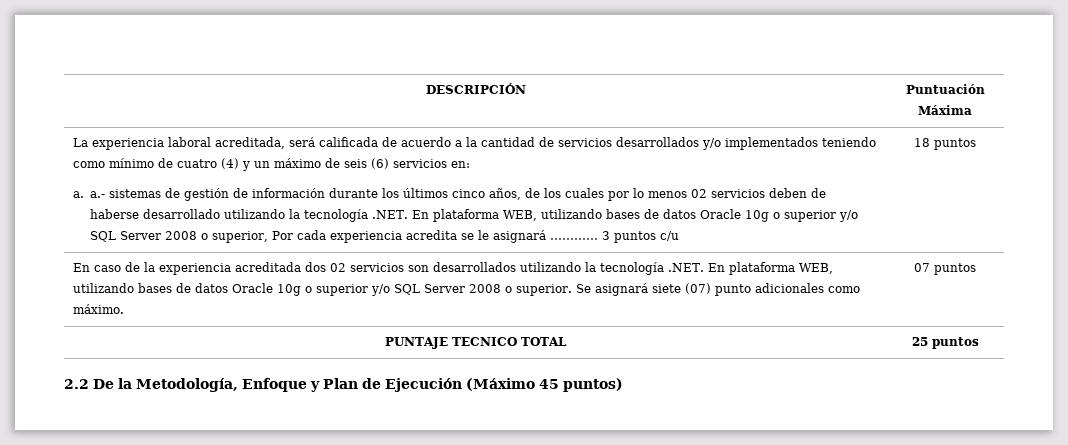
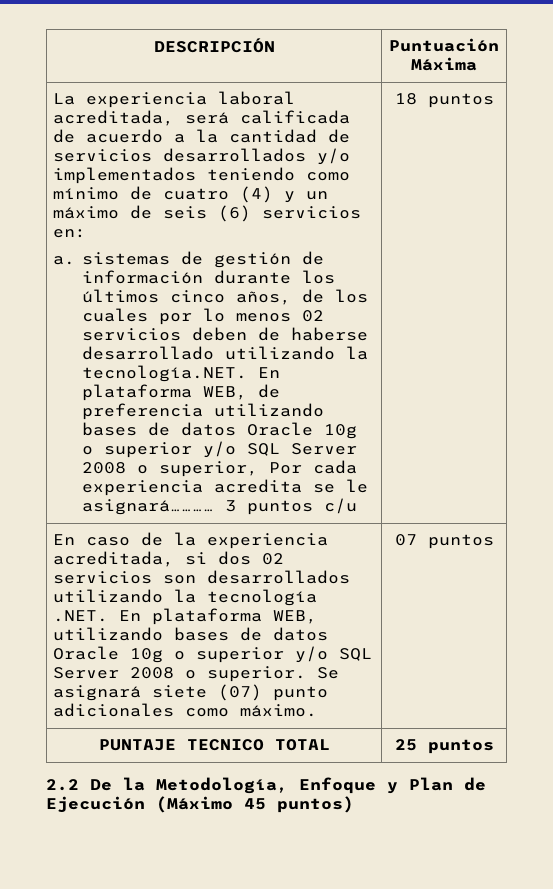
- a. a.- sistemas de gestión de información durante los últimos cinco años, de los cuales por lo menos 02 servicios deben de haberse desarrollado utilizando la tecnología .NET. En plataforma WEB, utilizando bases de datos Oracle 10g o superior y/o SQL Server 2008 o superior, Por cada experiencia acredita se le asignará …………
+ a. sistemas de gestión de información durante los últimos cinco años, de los cuales por lo menos 02 servicios deben de haberse desarrollado utilizando la tecnología.NET. En plataforma WEB, de preferencia utilizando bases de datos Oracle 10g o superior y/o SQL Server 2008 o superior, Por cada experiencia acredita se le asignará…………
- En caso de la experiencia acreditada dos 02 servicios son desarrollados utilizando la tecnología .NET. En plataforma WEB, utilizando bases de datos Oracle 10g o superior y/o SQL Server 2008 o superior.
+ En caso de la experiencia acreditada, si dos 02 servicios son desarrollados utilizando la tecnología .NET. En plataforma WEB, utilizando bases de datos Oracle 10g o superior y/o SQL Server 2008 o superior.

